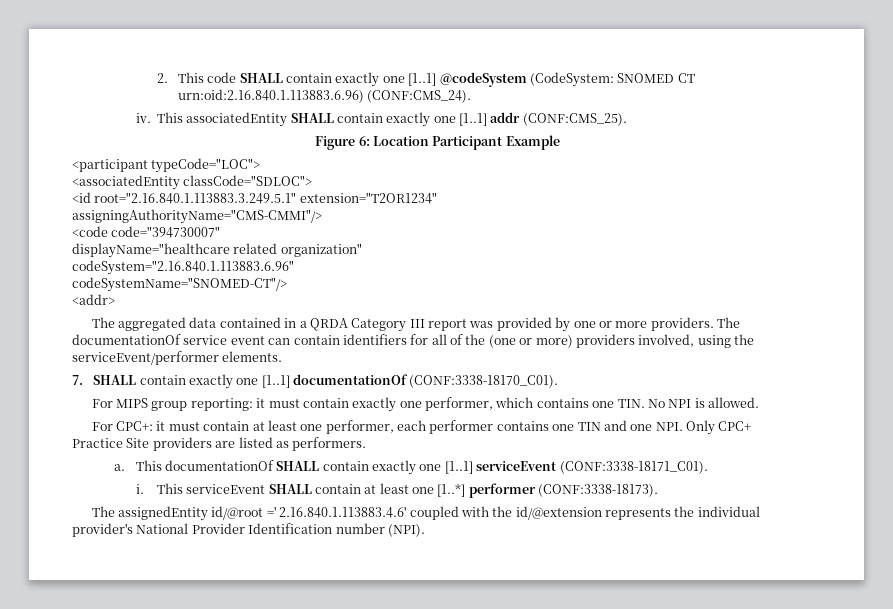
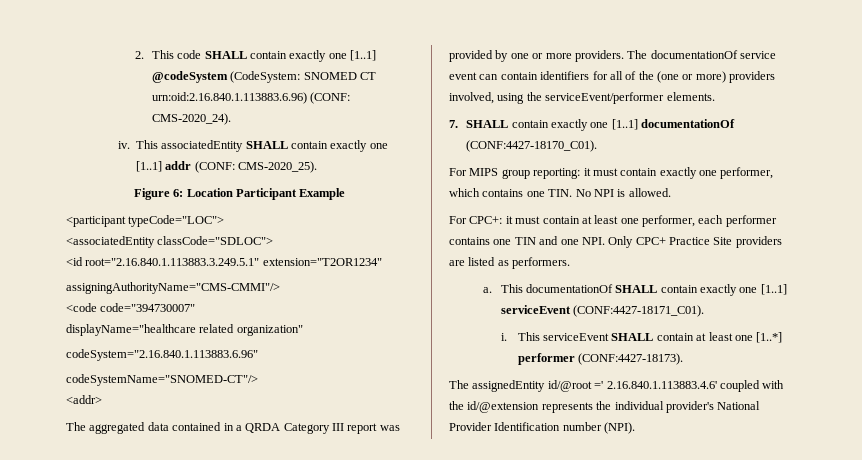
- 2. This code SHALL contain exactly one [1..1] @codeSystem (CodeSystem: SNOMED CT urn:oid:2.16.840.1.113883.6.96) (CONF:CMS_24).
+ 2. This code SHALL contain exactly one [1..1] @codeSystem (CodeSystem: SNOMED CT urn:oid:2.16.840.1.113883.6.96) (CONF: CMS-2020_24).
- This associatedEntity SHALL contain exactly one [1..1] addr (CONF:CMS_25).
+ This associatedEntity SHALL contain exactly one [1..1] addr (CONF: CMS-2020_25).
- 7. SHALL contain exactly one [1..1] documentationOf (CONF:3338-18170_C01).
+ 7. SHALL contain exactly one [1..1] documentationOf (CONF:4427-18170_C01).
- This documentationOf SHALL contain exactly one [1..1] serviceEvent (CONF:3338-18171_C01).
+ This documentationOf SHALL contain exactly one [1..1] serviceEvent (CONF:4427-18171_C01).
- This serviceEvent SHALL contain at least one [1..*] performer (CONF:3338-18173).
+ This serviceEvent SHALL contain at least one [1..*] performer (CONF:4427-18173).

